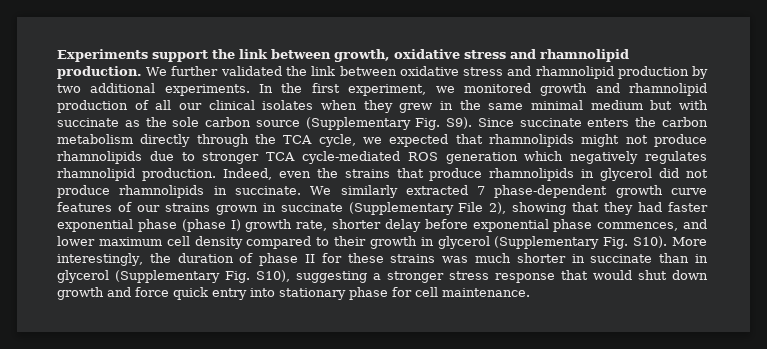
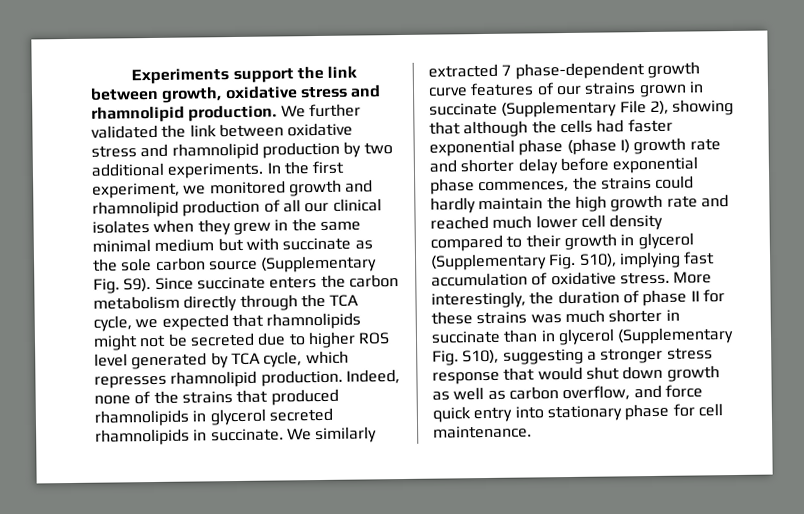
- In the first experiment, we monitored growth and rhamnolipid production of all our clinical isolates when they grew in the same minimal medium but with succinate as the sole carbon source (Supplementary Fig. S9). Since succinate enters the carbon metabolism directly through the TCA cycle, we expected that rhamnolipids might not produce rhamnolipids due to stronger TCA cycle-mediated ROS generation which negatively regulates rhamnolipid production.
+ In the first experiment, we monitored growth and rhamnolipid production of all our clinical isolates when they grew in the same minimal medium but with succinate as the sole carbon source (Supplementary Fig. S9). Since succinate enters the carbon metabolism directly through the TCA cycle, we expected that rhamnolipids might not be secreted due to higher ROS level generated by TCA cycle, which represses rhamnolipid production.
- Indeed, even the strains that produce rhamnolipids in glycerol did not produce rhamnolipids in succinate.
+ Indeed, none of the strains that produced rhamnolipids in glycerol secreted rhamnolipids in succinate.
- We similarly extracted 7 phase-dependent growth curve features of our strains grown in succinate (Supplementary File 2), showing that they had faster exponential phase (phase I) growth rate, shorter delay before exponential phase commences, and lower maximum cell density compared to their growth in glycerol (Supplementary Fig. S10).
+ We similarly extracted 7 phase-dependent growth curve features of our strains grown in succinate (Supplementary File 2), showing that although the cells had faster exponential phase (phase I) growth rate and shorter delay before exponential phase commences, the strains could hardly maintain the high growth rate and reached much lower cell density compared to their growth in glycerol (Supplementary Fig. S10), implying fast accumulation of oxidative stress.
- More interestingly, the duration of phase II for these strains was much shorter in succinate than in glycerol (Supplementary Fig. S10), suggesting a stronger stress response that would shut down growth and force quick entry into stationary phase for cell maintenance.
+ More interestingly, the duration of phase II for these strains was much shorter in succinate than in glycerol (Supplementary Fig. S10), suggesting a stronger stress response that would shut down growth as well as carbon overflow, and force quick entry into stationary phase for cell maintenance.

